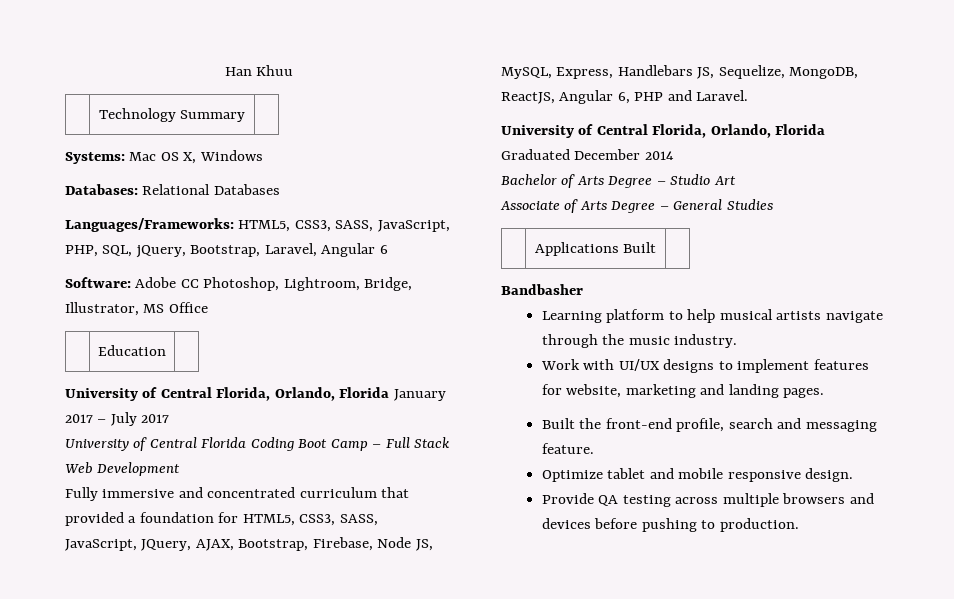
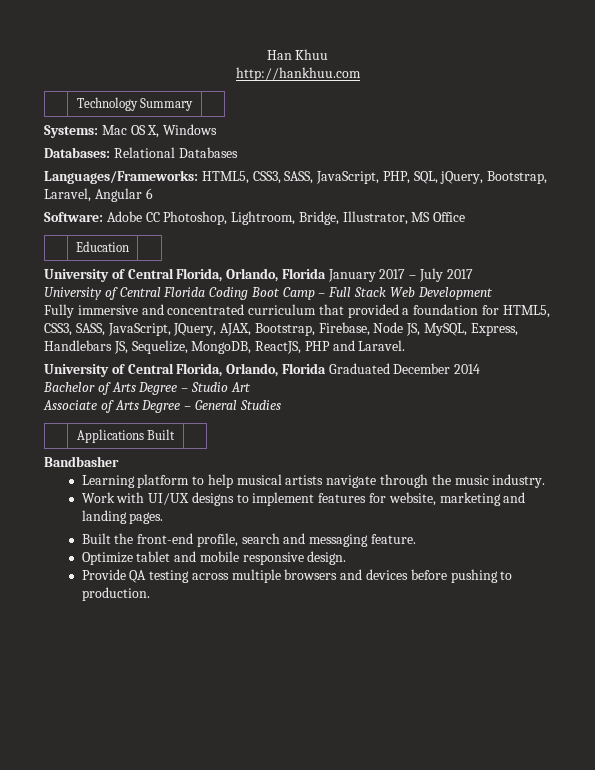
+ http://hankhuu.com
- Fully immersive and concentrated curriculum that provided a foundation for HTML5, CSS3, SASS, JavaScript, JQuery, AJAX, Bootstrap, Firebase, Node JS, MySQL, Express, Handlebars JS, Sequelize, MongoDB, ReactJS, Angular 6, PHP and Laravel.
+ Fully immersive and concentrated curriculum that provided a foundation for HTML5, CSS3, SASS, JavaScript, JQuery, AJAX, Bootstrap, Firebase, Node JS, MySQL, Express, Handlebars JS, Sequelize, MongoDB, ReactJS, PHP and Laravel.

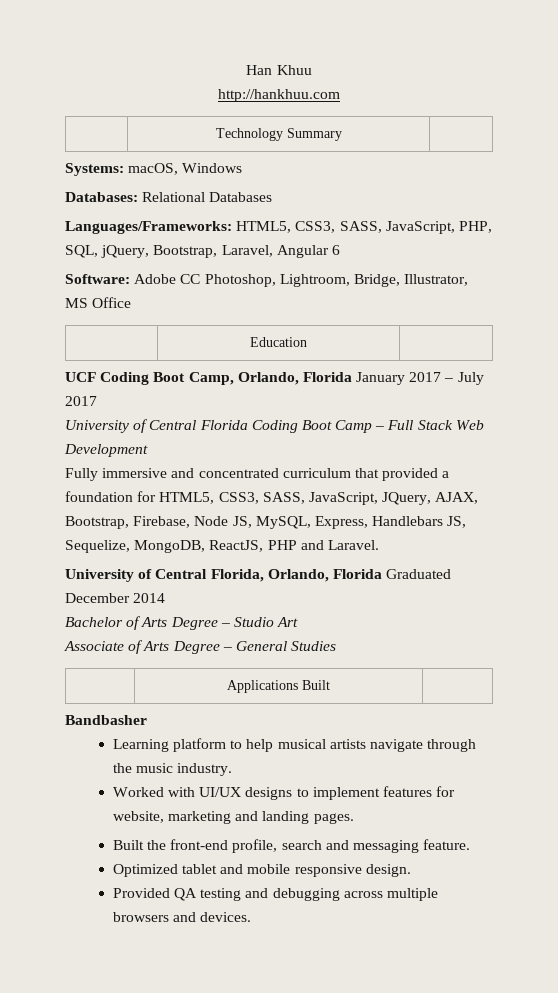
- Systems: Mac OS X, Windows
+ Systems: macOS, Windows
- University of Central Florida, Orlando, Florida January 2017 – July 2017
+ UCF Coding Boot Camp, Orlando, Florida January 2017 – July 2017
- Work with UI/UX designs to implement features for website, marketing and landing pages.
+ Worked with UI/UX designs to implement features for website, marketing and landing pages.
- Optimize tablet and mobile responsive design.
+ Optimized tablet and mobile responsive design.
- Provide QA testing across multiple browsers and devices before pushing to production.
+ Provided QA testing and debugging across multiple browsers and devices.

